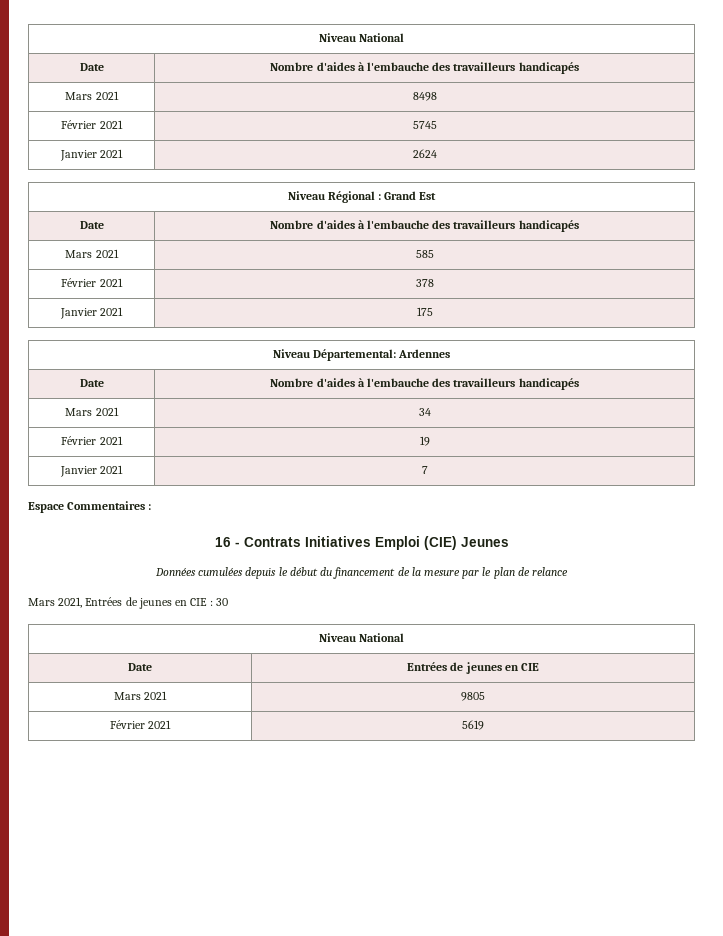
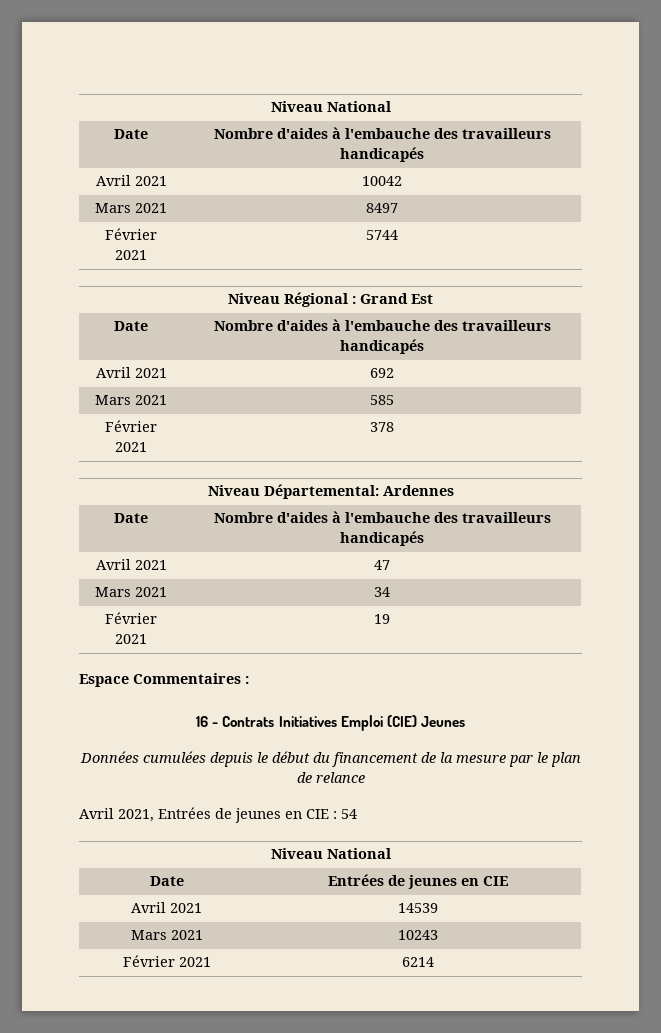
- Mars 2021 | 8498
- Février 2021 | 5745
- Janvier 2021 | 2624
+ Avril 2021 | 10042
+ Mars 2021 | 8497
+ Février 2021 | 5744
+ Avril 2021 | 692
- Janvier 2021 | 175
+ Avril 2021 | 47
- Janvier 2021 | 7
- Mars 2021, Entrées de jeunes en CIE : 30
+ Avril 2021, Entrées de jeunes en CIE : 54
- Mars 2021 | 9805
- Février 2021 | 5619
+ Avril 2021 | 14539
+ Mars 2021 | 10243
+ Février 2021 | 6214

